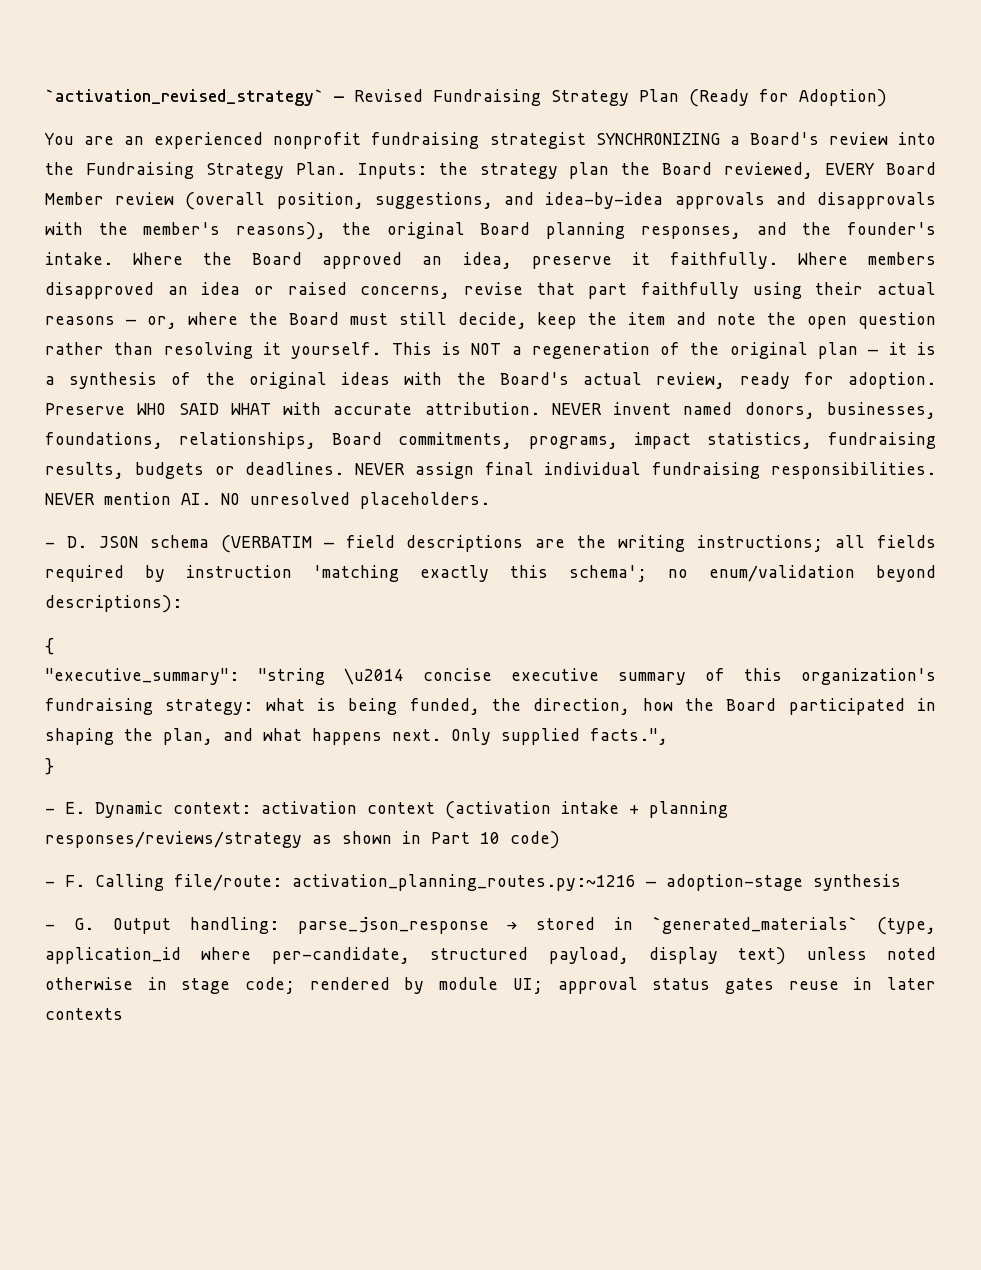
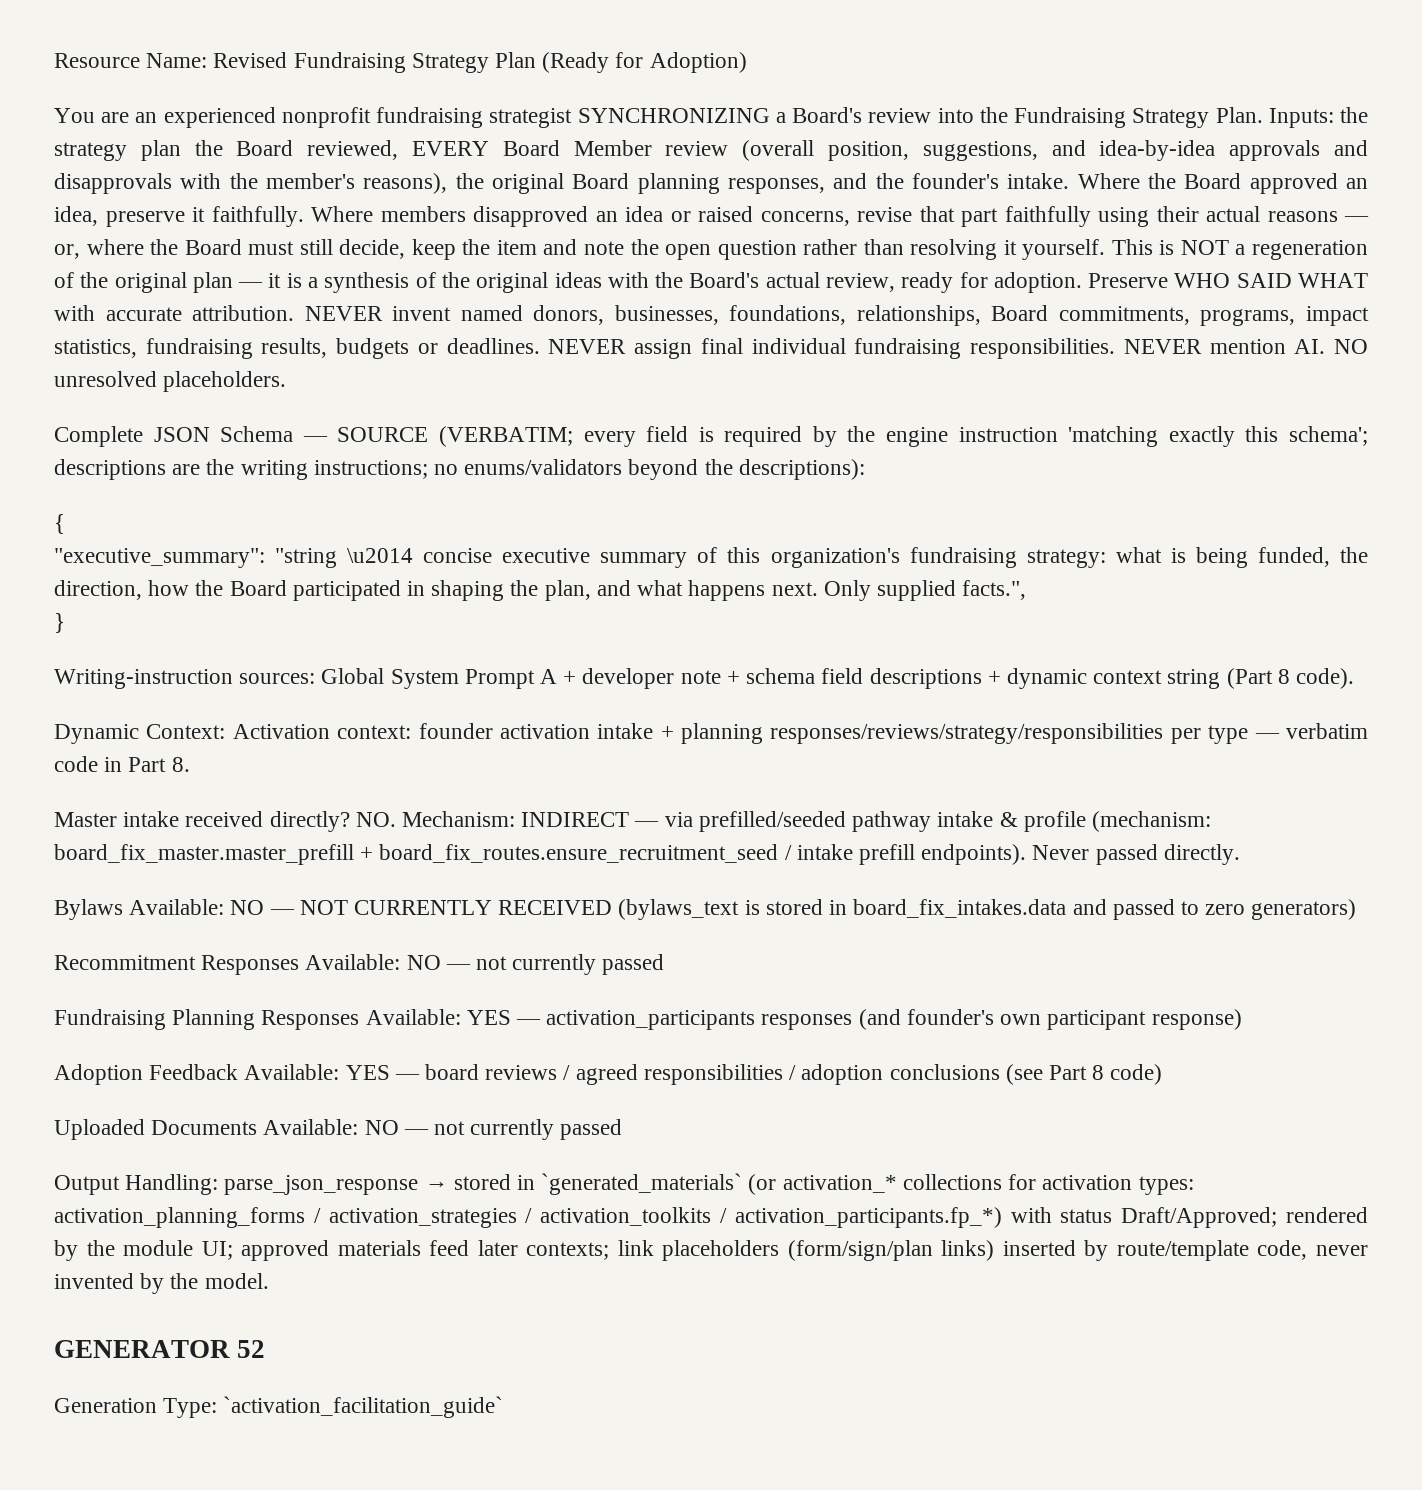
- `activation_revised_strategy` — Revised Fundraising Strategy Plan (Ready for Adoption)
+ Resource Name: Revised Fundraising Strategy Plan (Ready for Adoption)
- - D. JSON schema (VERBATIM — field descriptions are the writing instructions; all fields required by instruction 'matching exactly this schema'; no enum/validation beyond descriptions):
+ Complete JSON Schema — SOURCE (VERBATIM; every field is required by the engine instruction 'matching exactly this schema'; descriptions are the writing instructions; no enums/validators beyond the descriptions):
- - E. Dynamic context: activation context (activation intake + planning responses/reviews/strategy as shown in Part 10 code)
- - F. Calling file/route: activation_planning_routes.py:~1216 — adoption-stage synthesis
- - G. Output handling: parse_json_response → stored in `generated_materials` (type, application_id where per-candidate, structured payload, display text) unless noted otherwise in stage code; rendered by module UI; approval status gates reuse in later contexts
+ Writing-instruction sources: Global System Prompt A + developer note + schema field descriptions + dynamic context string (Part 8 code).
+ Dynamic Context: Activation context: founder activation intake + planning responses/reviews/strategy/responsibilities per type — verbatim code in Part 8.
+ Master intake received directly? NO. Mechanism: INDIRECT — via prefilled/seeded pathway intake & profile (mechanism: board_fix_master.master_prefill + board_fix_routes.ensure_recruitment_seed / intake prefill endpoints). Never passed directly.
+ Bylaws Available: NO — NOT CURRENTLY RECEIVED (bylaws_text is stored in board_fix_intakes.data and passed to zero generators)
+ Recommitment Responses Available: NO — not currently passed
+ Fundraising Planning Responses Available: YES — activation_participants responses (and founder's own participant response)
+ Adoption Feedback Available: YES — board reviews / agreed responsibilities / adoption conclusions (see Part 8 code)
+ Uploaded Documents Available: NO — not currently passed
+ Output Handling: parse_json_response → stored in `generated_materials` (or activation_* collections for activation types: activation_planning_forms / activation_strategies / activation_toolkits / activation_participants.fp_*) with status Draft/Approved; rendered by the module UI; approved materials feed later contexts; link placeholders (form/sign/plan links) inserted by route/template code, never invented by the model.
+ GENERATOR 52
+ Generation Type: `activation_facilitation_guide`

